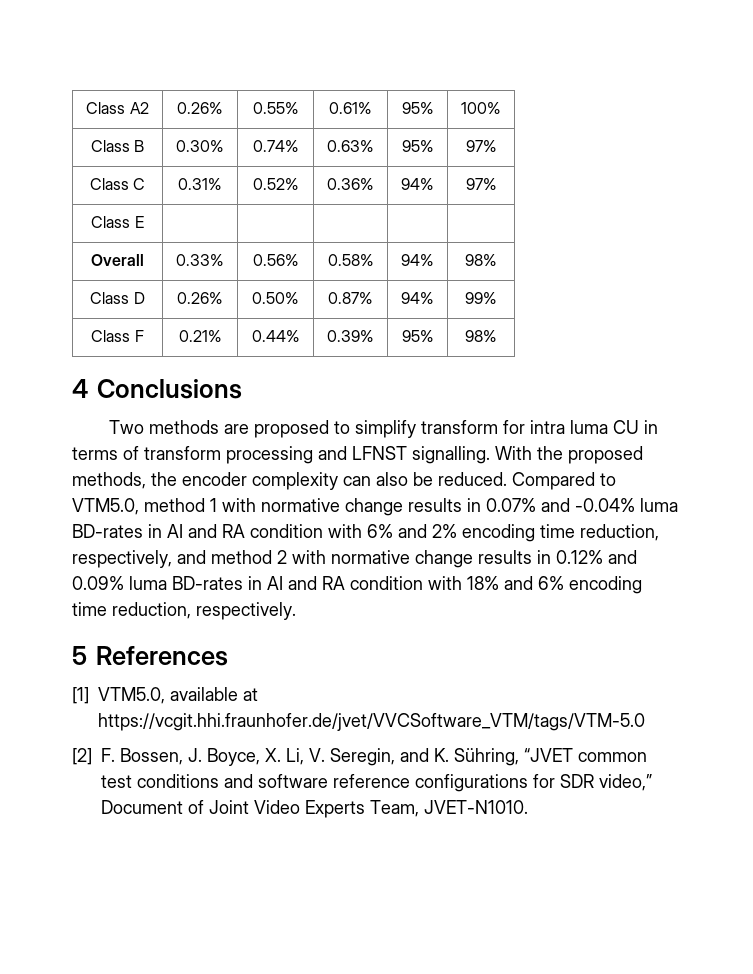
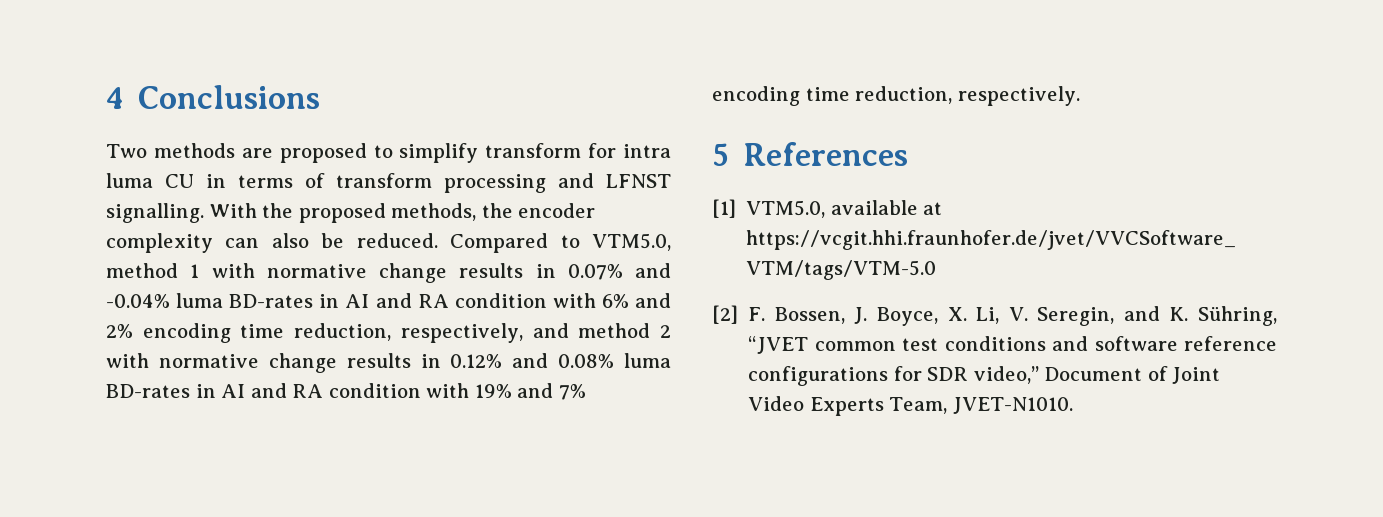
- Class A2 | 0.26% | 0.55% | 0.61% | 95% | 100%
- Class B | 0.30% | 0.74% | 0.63% | 95% | 97%
- Class C | 0.31% | 0.52% | 0.36% | 94% | 97%
- Class E | | | | |
- Overall | 0.33% | 0.56% | 0.58% | 94% | 98%
- Class D | 0.26% | 0.50% | 0.87% | 94% | 99%
- Class F | 0.21% | 0.44% | 0.39% | 95% | 98%
- Compared to VTM5.0, method 1 with normative change results in 0.07% and -0.04% luma BD-rates in AI and RA condition with 6% and 2% encoding time reduction, respectively, and method 2 with normative change results in 0.12% and 0.09% luma BD-rates in AI and RA condition with 18% and 6% encoding time reduction, respectively.
+ Compared to VTM5.0, method 1 with normative change results in 0.07% and -0.04% luma BD-rates in AI and RA condition with 6% and 2% encoding time reduction, respectively, and method 2 with normative change results in 0.12% and 0.08% luma BD-rates in AI and RA condition with 19% and 7% encoding time reduction, respectively.

